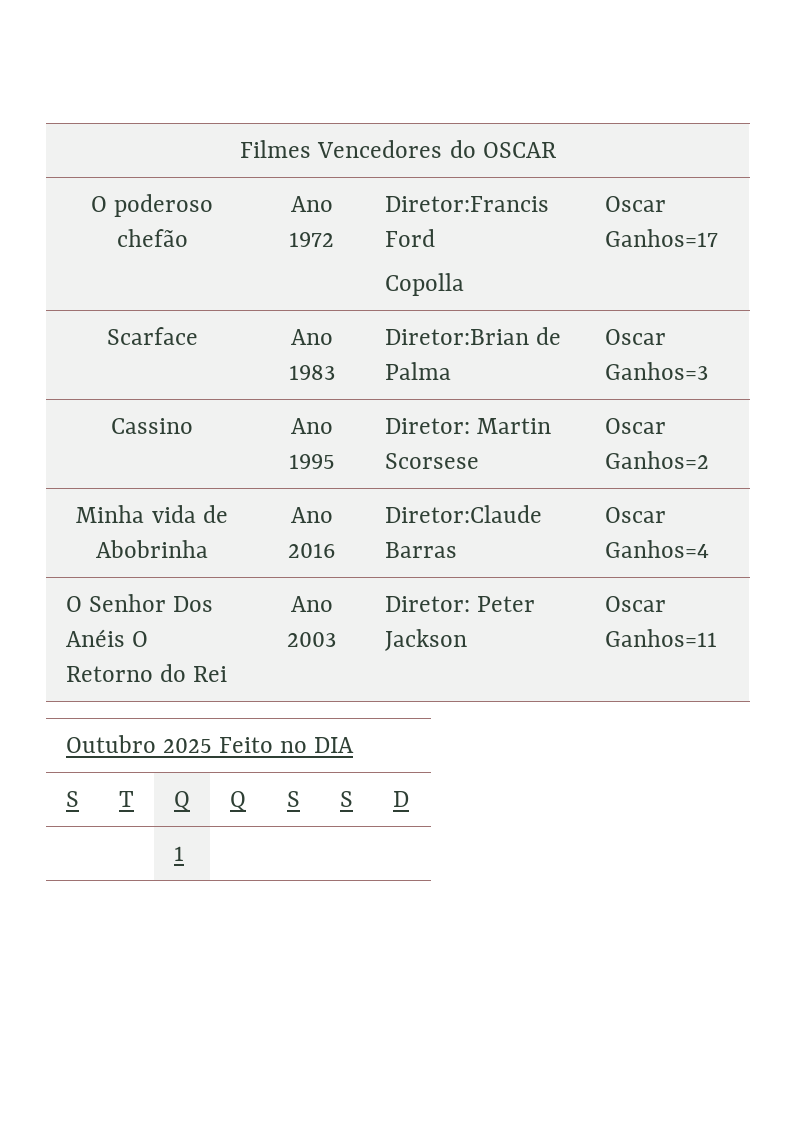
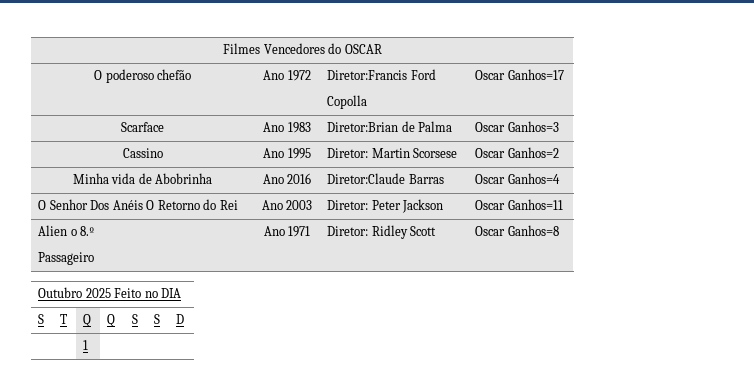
+ Alien o 8.º
+ Passageiro | Ano 1971 | Diretor: Ridley Scott | Oscar Ganhos=8

